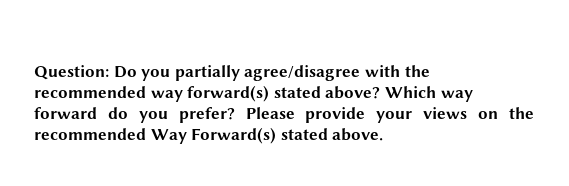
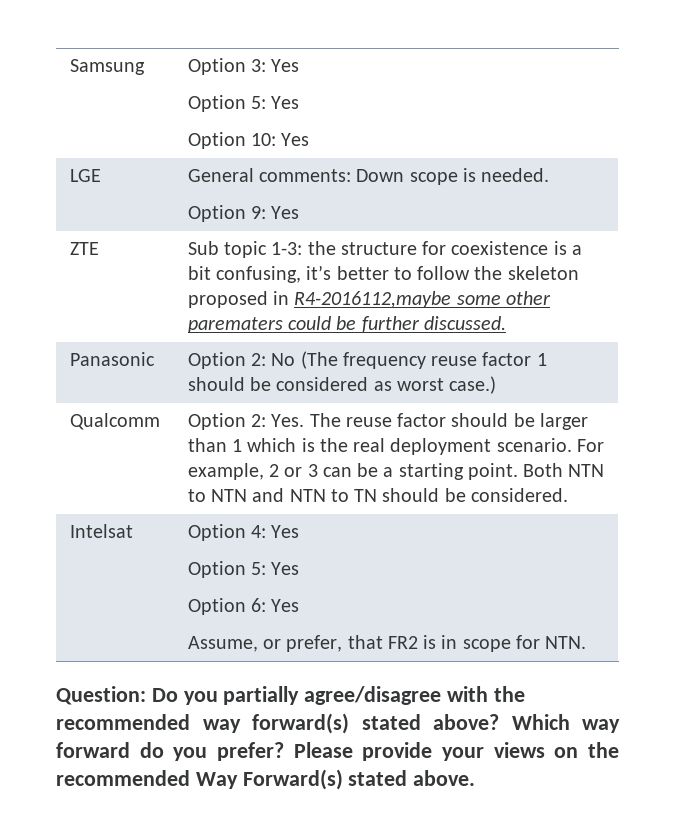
+ Samsung | Option 3: Yes
+ Option 5: Yes
+ Option 10: Yes
+ LGE | General comments: Down scope is needed.
+ Option 9: Yes
+ ZTE | Sub topic 1-3: the structure for coexistence is a bit confusing, it’s better to follow the skeleton proposed in R4-2016112,maybe some other parematers could be further discussed.
+ Panasonic | Option 2: No (The frequency reuse factor 1 should be considered as worst case.)
+ Qualcomm | Option 2: Yes. The reuse factor should be larger than 1 which is the real deployment scenario. For example, 2 or 3 can be a starting point. Both NTN to NTN and NTN to TN should be considered.
+ Intelsat | Option 4: Yes
+ Option 5: Yes
+ Option 6: Yes
+ Assume, or prefer, that FR2 is in scope for NTN.

